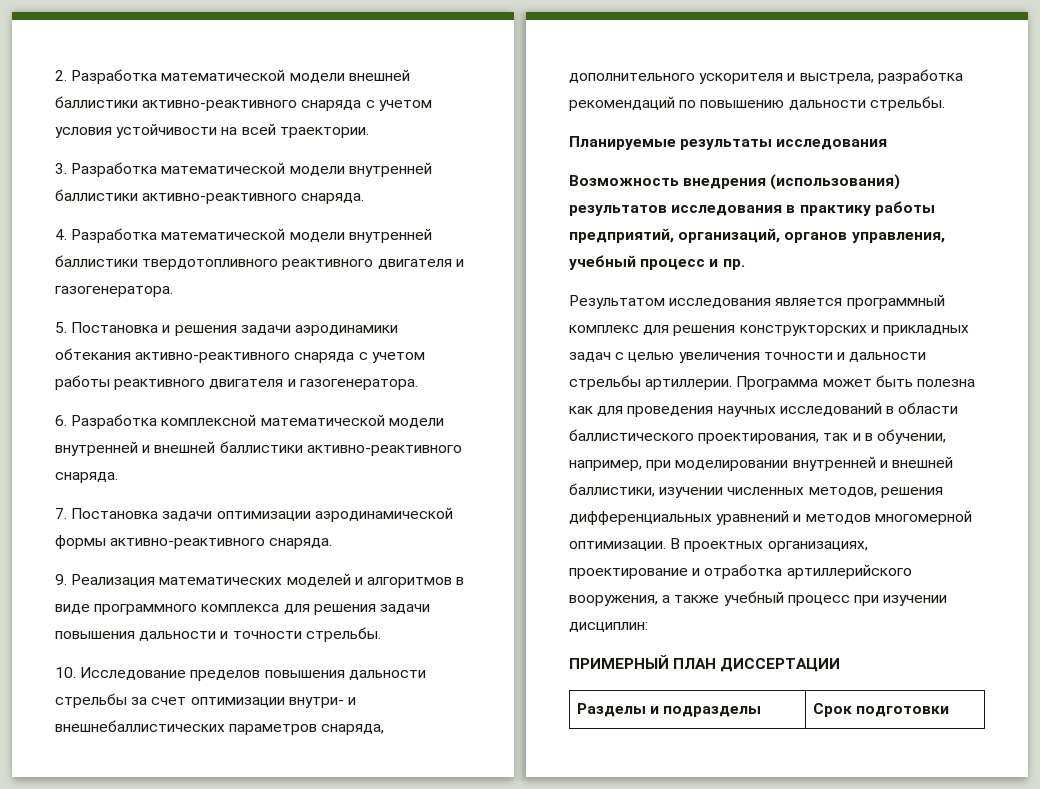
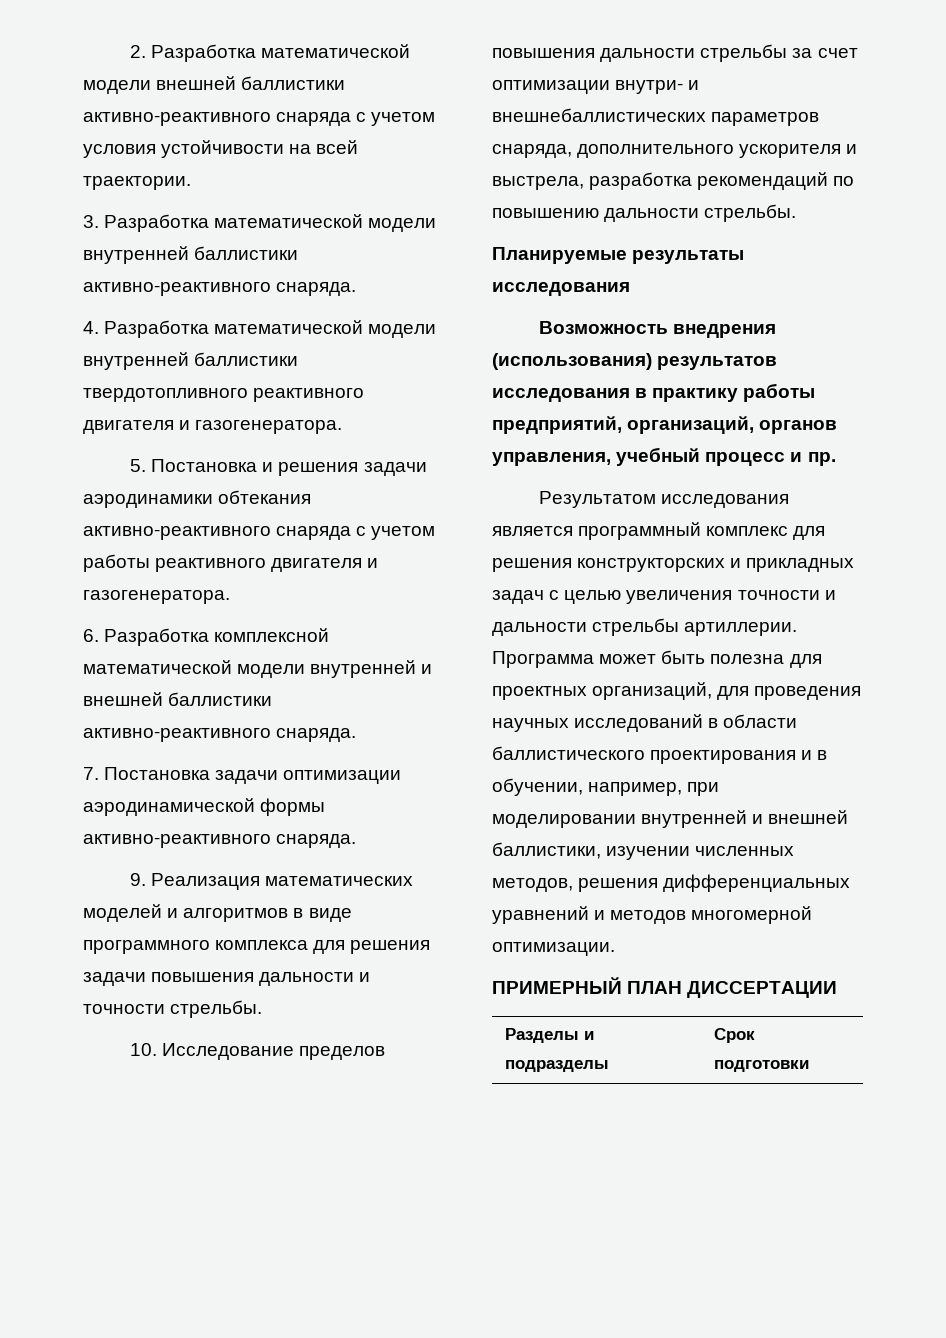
- Программа может быть полезна как для проведения научных исследований в области баллистического проектирования, так и в обучении, например, при моделировании внутренней и внешней баллистики, изучении численных методов, решения дифференциальных уравнений и методов многомерной оптимизации. В проектных организациях, проектирование и отработка артиллерийского вооружения, а также учебный процесс при изучении дисциплин:
+ Программа может быть полезна для проектных организаций, для проведения научных исследований в области баллистического проектирования и в обучении, например, при моделировании внутренней и внешней баллистики, изучении численных методов, решения дифференциальных уравнений и методов многомерной оптимизации.

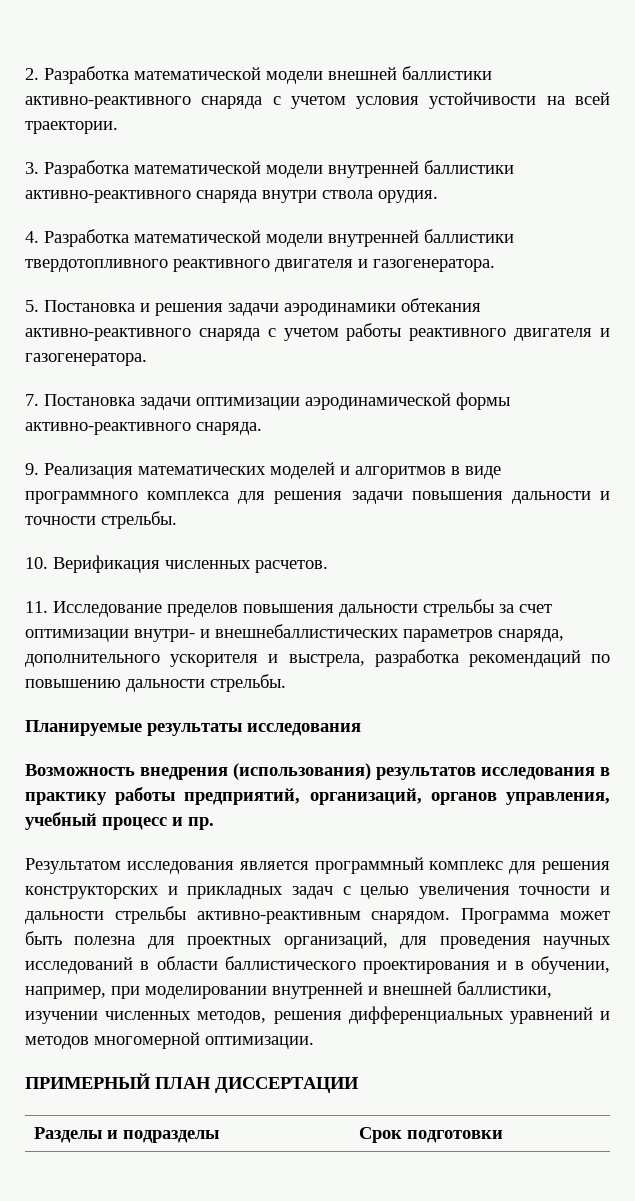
- 3. Разработка математической модели внутренней баллистики активно-реактивного снаряда.
+ 3. Разработка математической модели внутренней баллистики активно-реактивного снаряда внутри ствола орудия.
- 6. Разработка комплексной математической модели внутренней и внешней баллистики активно-реактивного снаряда.
- 10. Исследование пределов повышения дальности стрельбы за счет оптимизации внутри- и внешнебаллистических параметров снаряда, дополнительного ускорителя и выстрела, разработка рекомендаций по повышению дальности стрельбы.
+ 10. Верификация численных расчетов.
+ 11. Исследование пределов повышения дальности стрельбы за счет оптимизации внутри- и внешнебаллистических параметров снаряда, дополнительного ускорителя и выстрела, разработка рекомендаций по повышению дальности стрельбы.
- Результатом исследования является программный комплекс для решения конструкторских и прикладных задач с целью увеличения точности и дальности стрельбы артиллерии.
+ Результатом исследования является программный комплекс для решения конструкторских и прикладных задач с целью увеличения точности и дальности стрельбы активно-реактивным снарядом.

